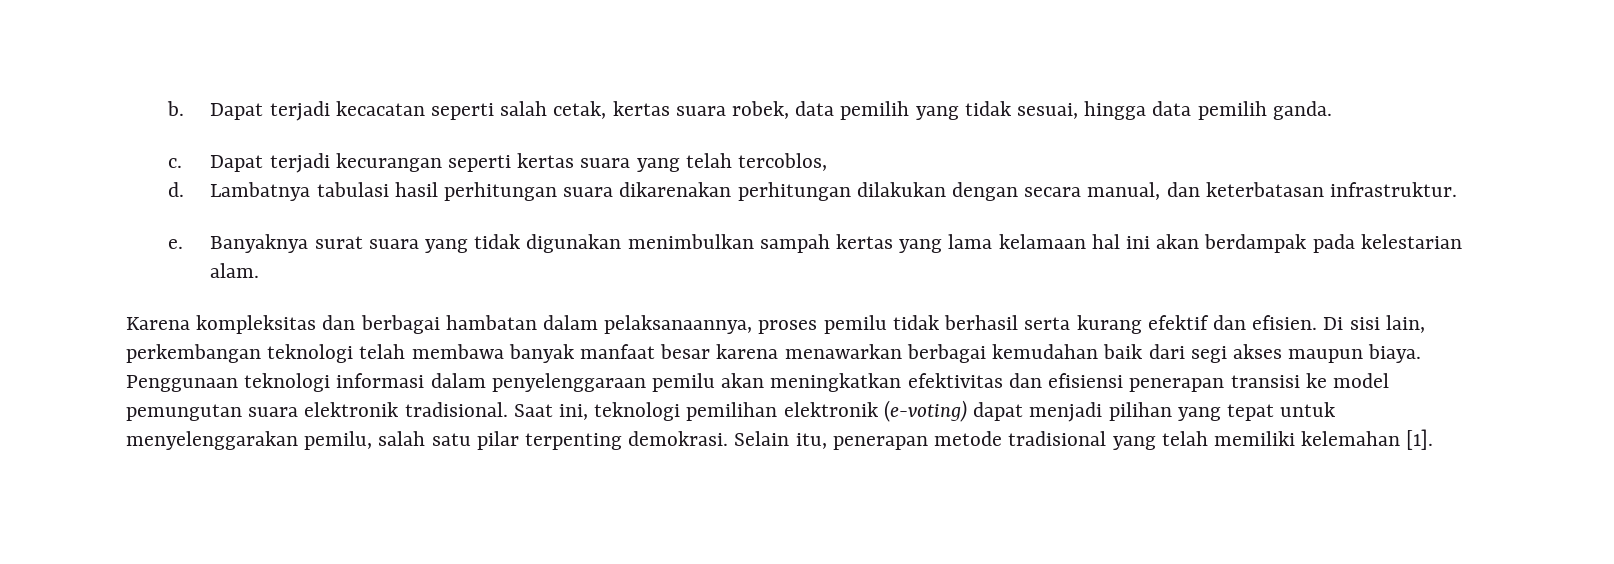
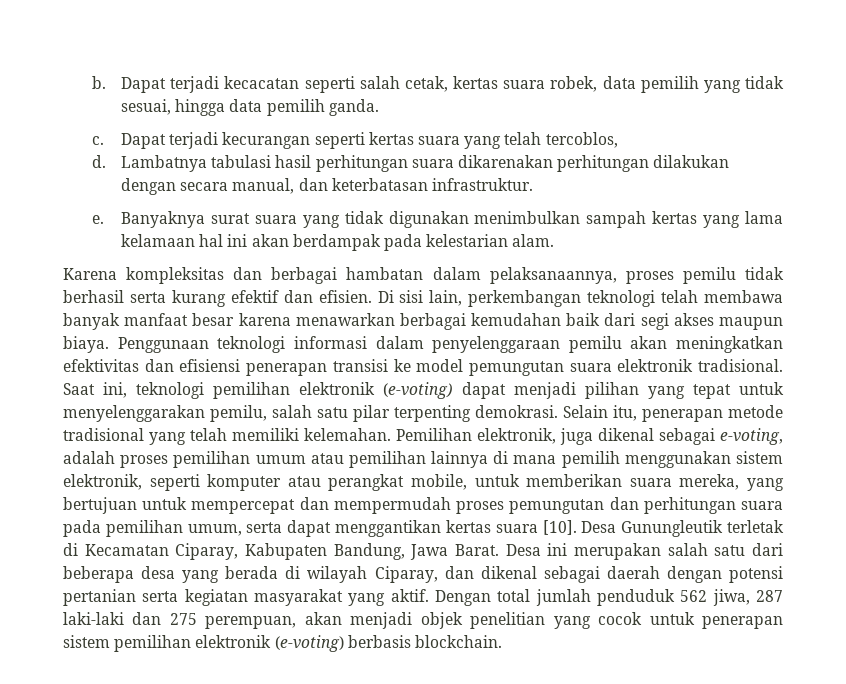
- Selain itu, penerapan metode tradisional yang telah memiliki kelemahan [1].
+ Selain itu, penerapan metode tradisional yang telah memiliki kelemahan. Pemilihan elektronik, juga dikenal sebagai e-voting, adalah proses pemilihan umum atau pemilihan lainnya di mana pemilih menggunakan sistem elektronik, seperti komputer atau perangkat mobile, untuk memberikan suara mereka, yang bertujuan untuk mempercepat dan mempermudah proses pemungutan dan perhitungan suara pada pemilihan umum, serta dapat menggantikan kertas suara [10]. Desa Gunungleutik terletak di Kecamatan Ciparay, Kabupaten Bandung, Jawa Barat. Desa ini merupakan salah satu dari beberapa desa yang berada di wilayah Ciparay, dan dikenal sebagai daerah dengan potensi pertanian serta kegiatan masyarakat yang aktif. Dengan total jumlah penduduk 562 jiwa, 287 laki-laki dan 275 perempuan, akan menjadi objek penelitian yang cocok untuk penerapan sistem pemilihan elektronik (e-voting) berbasis blockchain.

